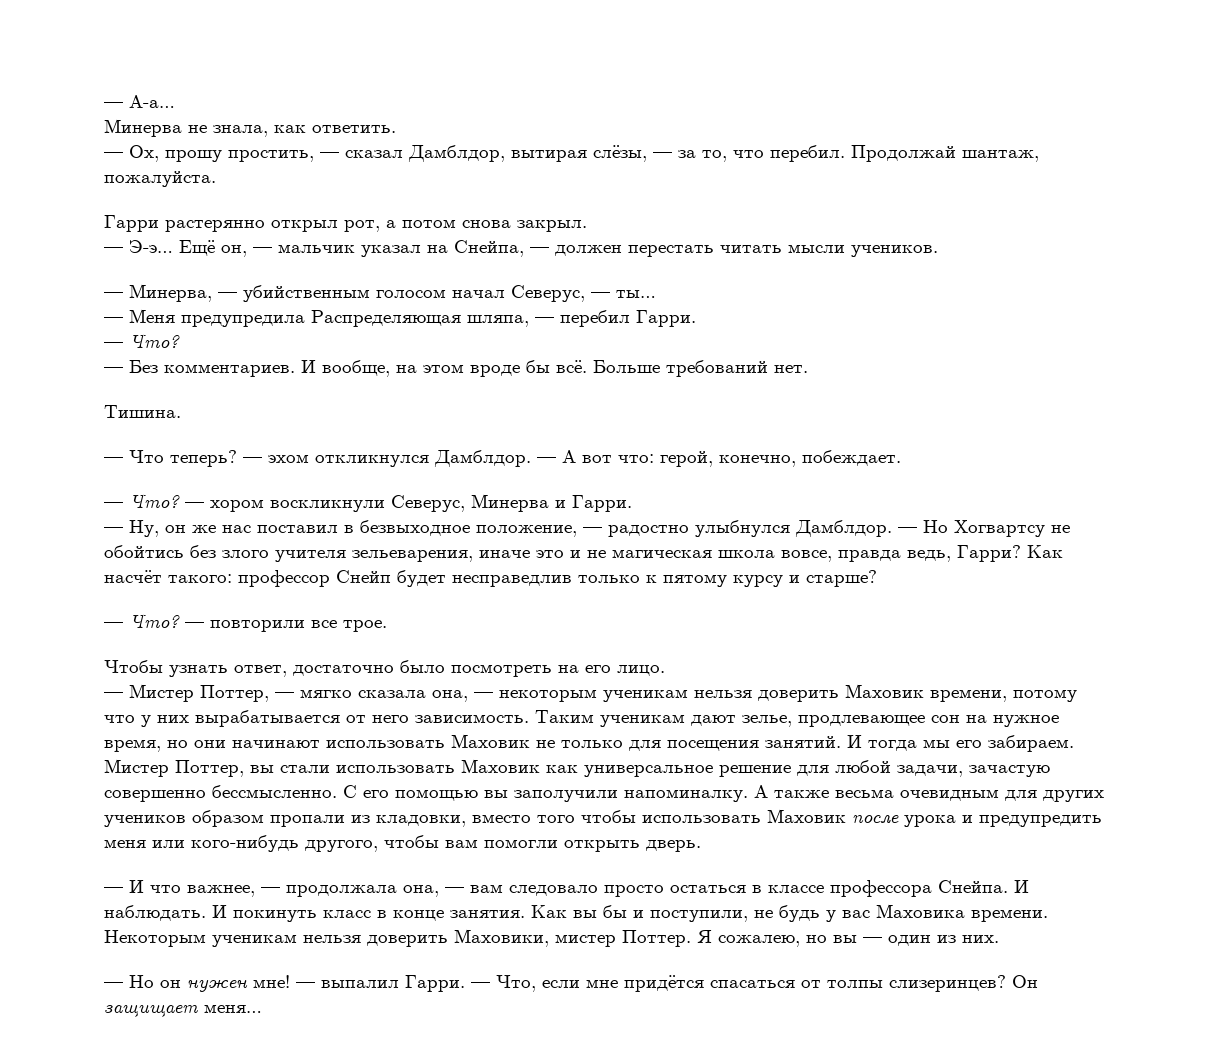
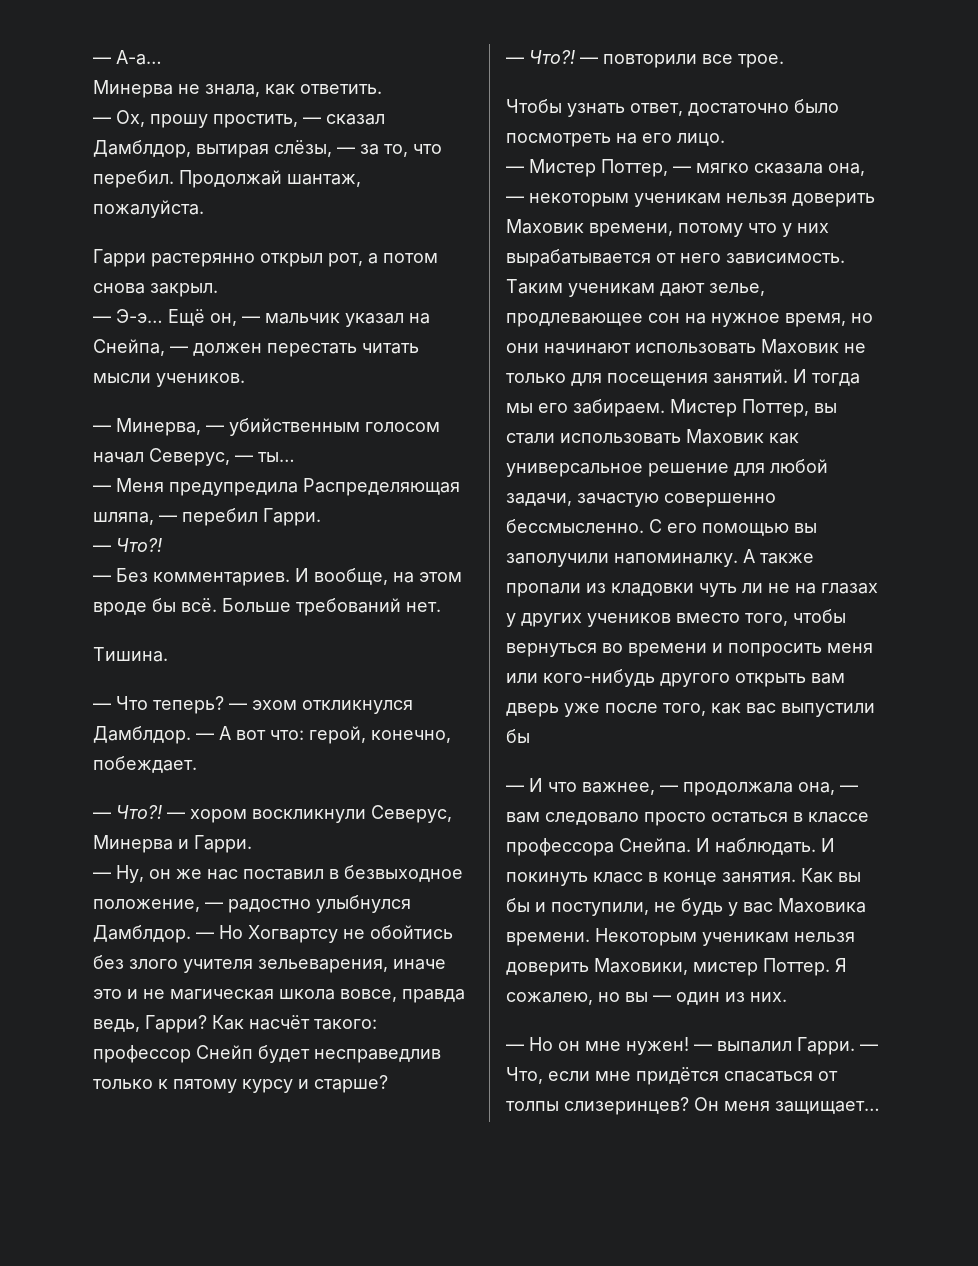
  — Меня предупредила Распределяющая шляпа, — перебил Гарри.
- — Что?
+ — Что?!
  — А вот что: герой, конечно, побеждает.
- — Что?
+ — Что?!
  Как насчёт такого: профессор Снейп будет несправедлив только к пятому курсу и старше?
- — Что?
+ — Что?!
- А также весьма очевидным для других учеников образом пропали из кладовки, вместо того чтобы использовать Маховик после урока и предупредить меня или кого-нибудь другого, чтобы вам помогли открыть дверь.
+ А также пропали из кладовки чуть ли не на глазах у других учеников вместо того, чтобы вернуться во времени и попросить меня или кого-нибудь другого открыть вам дверь уже после того, как вас выпустили бы
- — Но он нужен мне!
+ — Но он мне нужен!
- Он защищает меня…
+ Он меня защищает…

